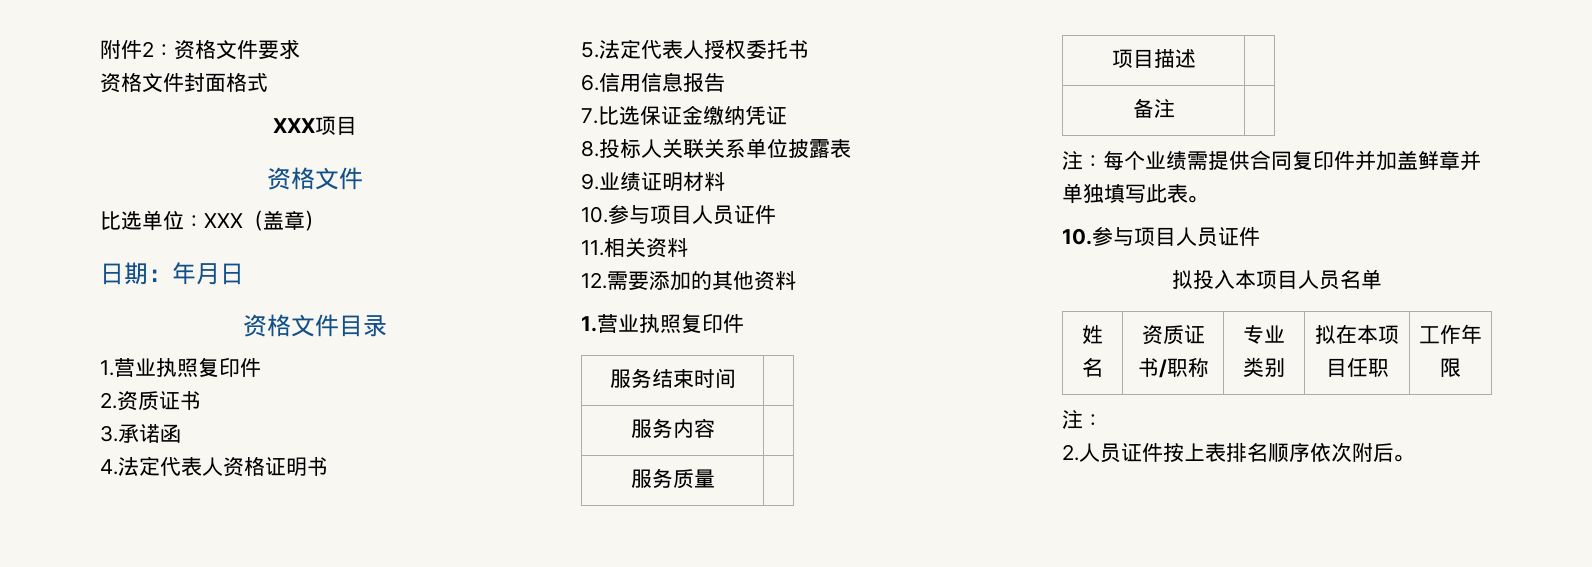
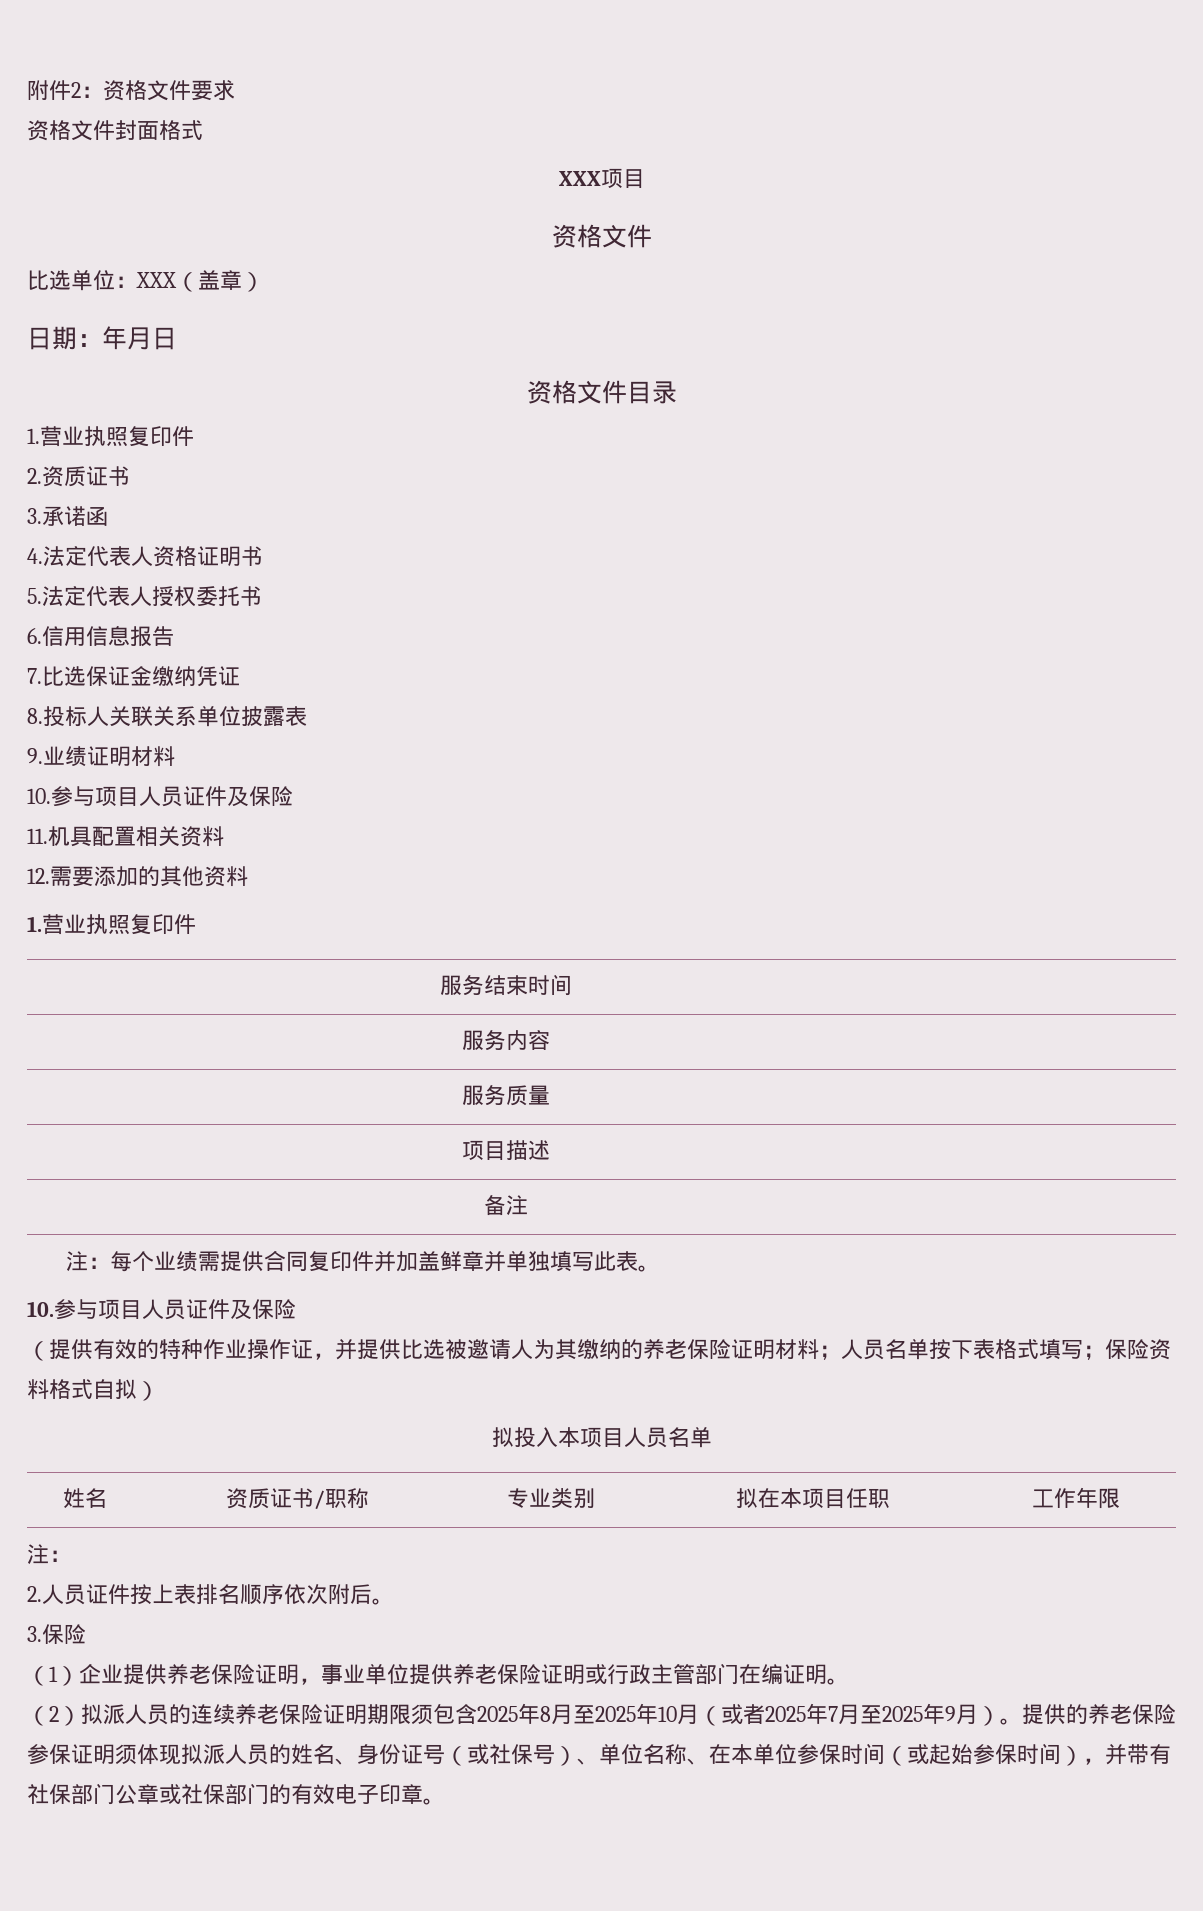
  9.业绩证明材料
- 10.参与项目人员证件
+ 10.参与项目人员证件及保险
- 11.相关资料
+ 11.机具配置相关资料
  注：每个业绩需提供合同复印件并加盖鲜章并单独填写此表。
- 10.参与项目人员证件
+ 10.参与项目人员证件及保险
+ （提供有效的特种作业操作证，并提供比选被邀请人为其缴纳的养老保险证明材料；人员名单按下表格式填写；保险资料格式自拟）
+ 3.保险
+ （1）企业提供养老保险证明，事业单位提供养老保险证明或行政主管部门在编证明。
+ （2）拟派人员的连续养老保险证明期限须包含2025年8月至2025年10月（或者2025年7月至2025年9月）。提供的养老保险参保证明须体现拟派人员的姓名、身份证号（或社保号）、单位名称、在本单位参保时间（或起始参保时间），并带有社保部门公章或社保部门的有效电子印章。

